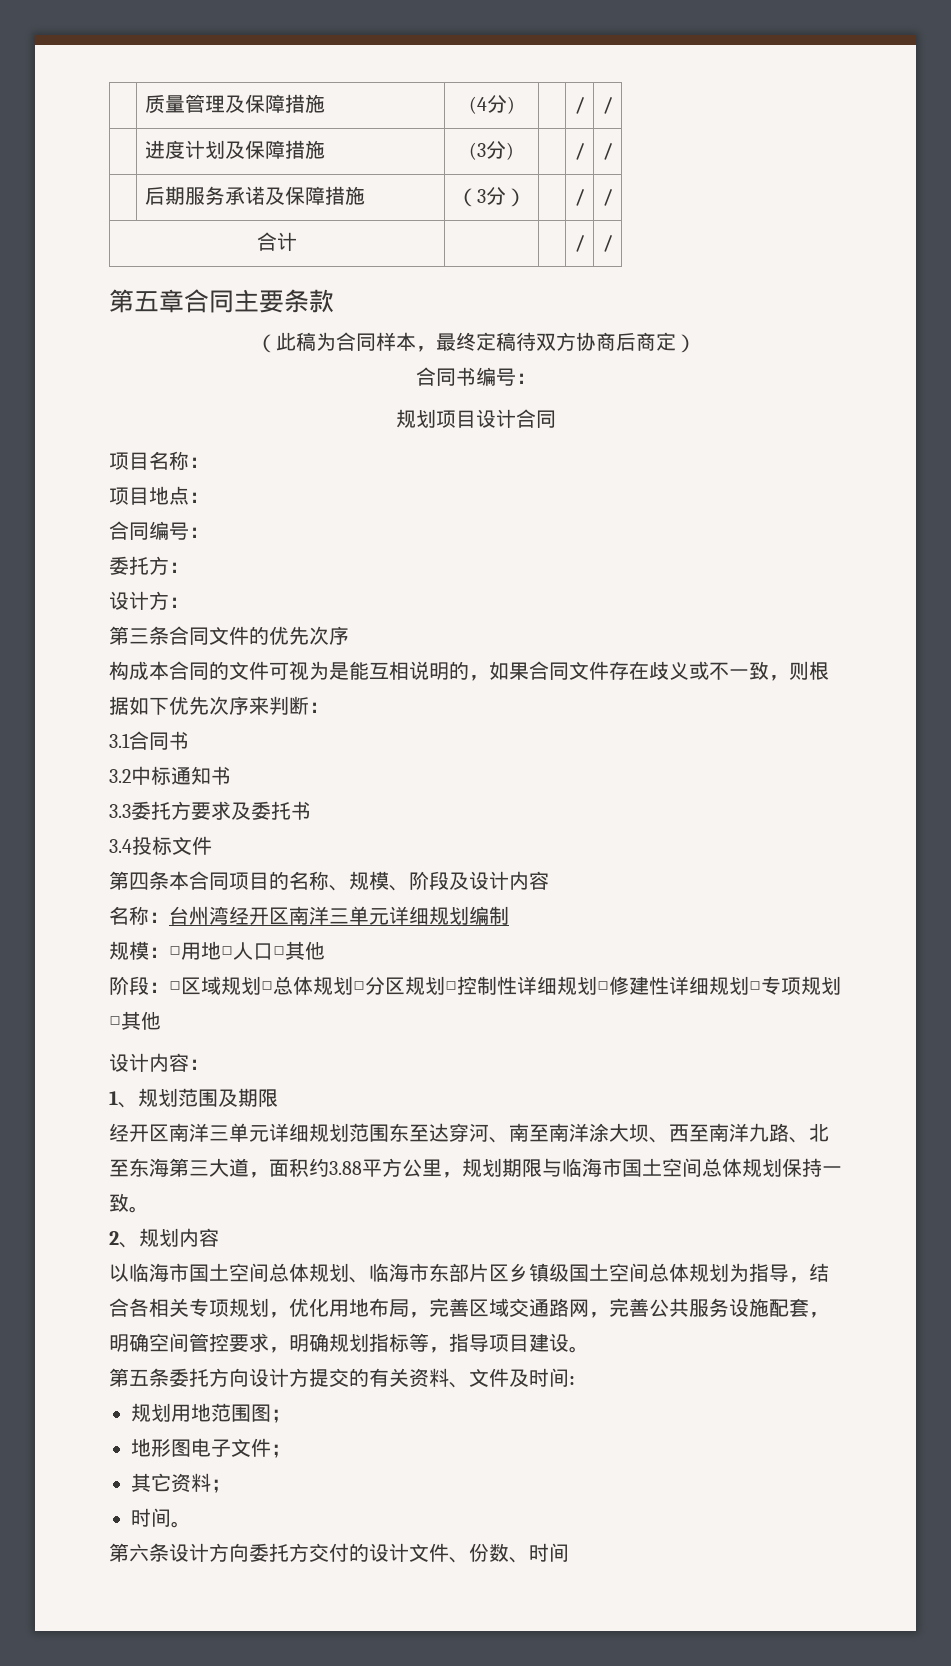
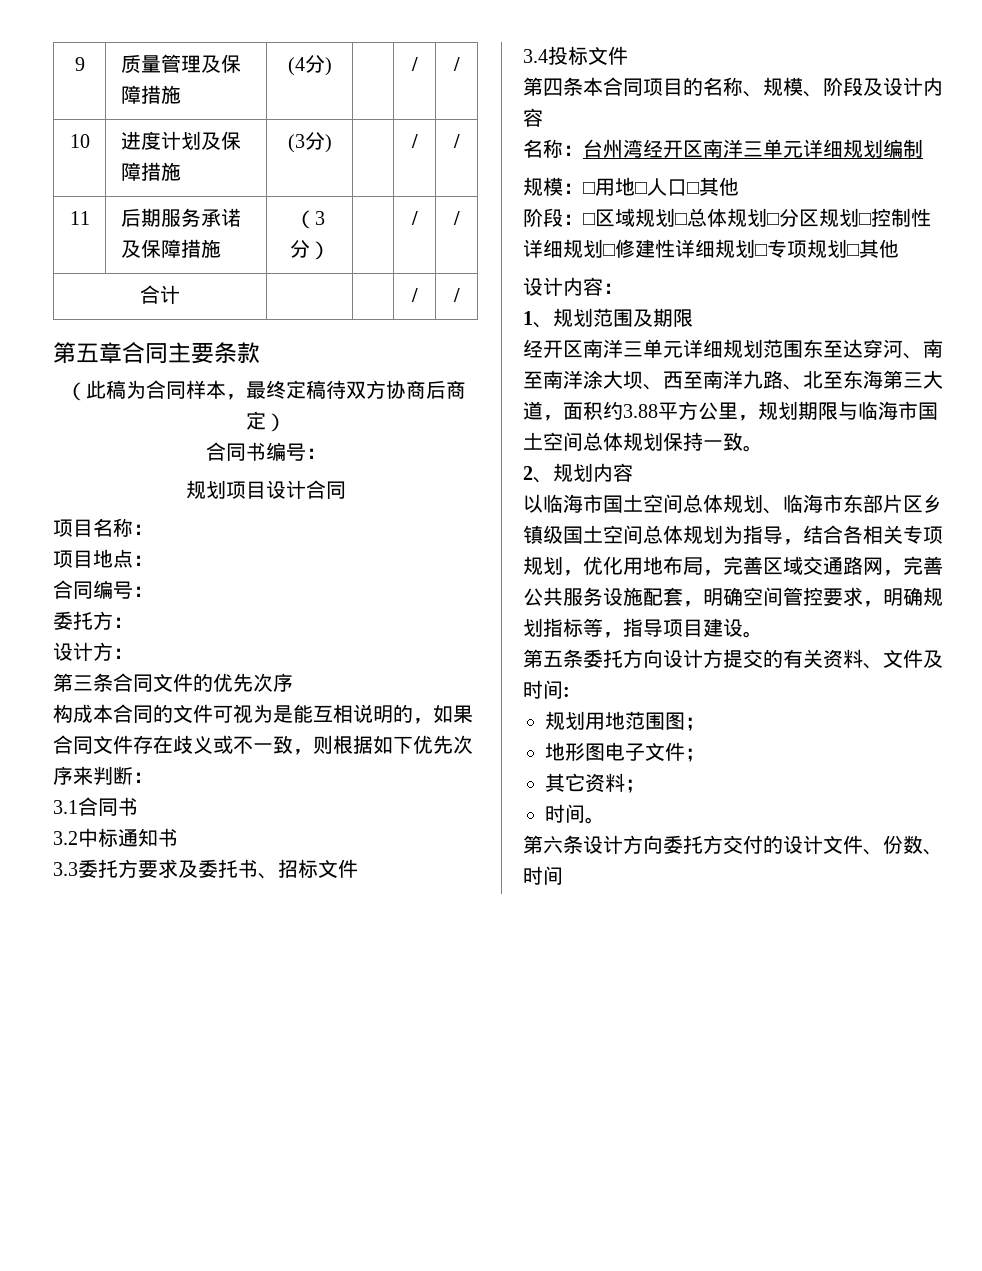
- | 质量管理及保障措施 | (4分) | | / | /
+ 9 | 质量管理及保障措施 | (4分) | | / | /
- | 进度计划及保障措施 | (3分) | | / | /
+ 10 | 进度计划及保障措施 | (3分) | | / | /
- | 后期服务承诺及保障措施 | （3分） | | / | /
+ 11 | 后期服务承诺及保障措施 | （3分） | | / | /
- 3.3委托方要求及委托书
+ 3.3委托方要求及委托书、招标文件

